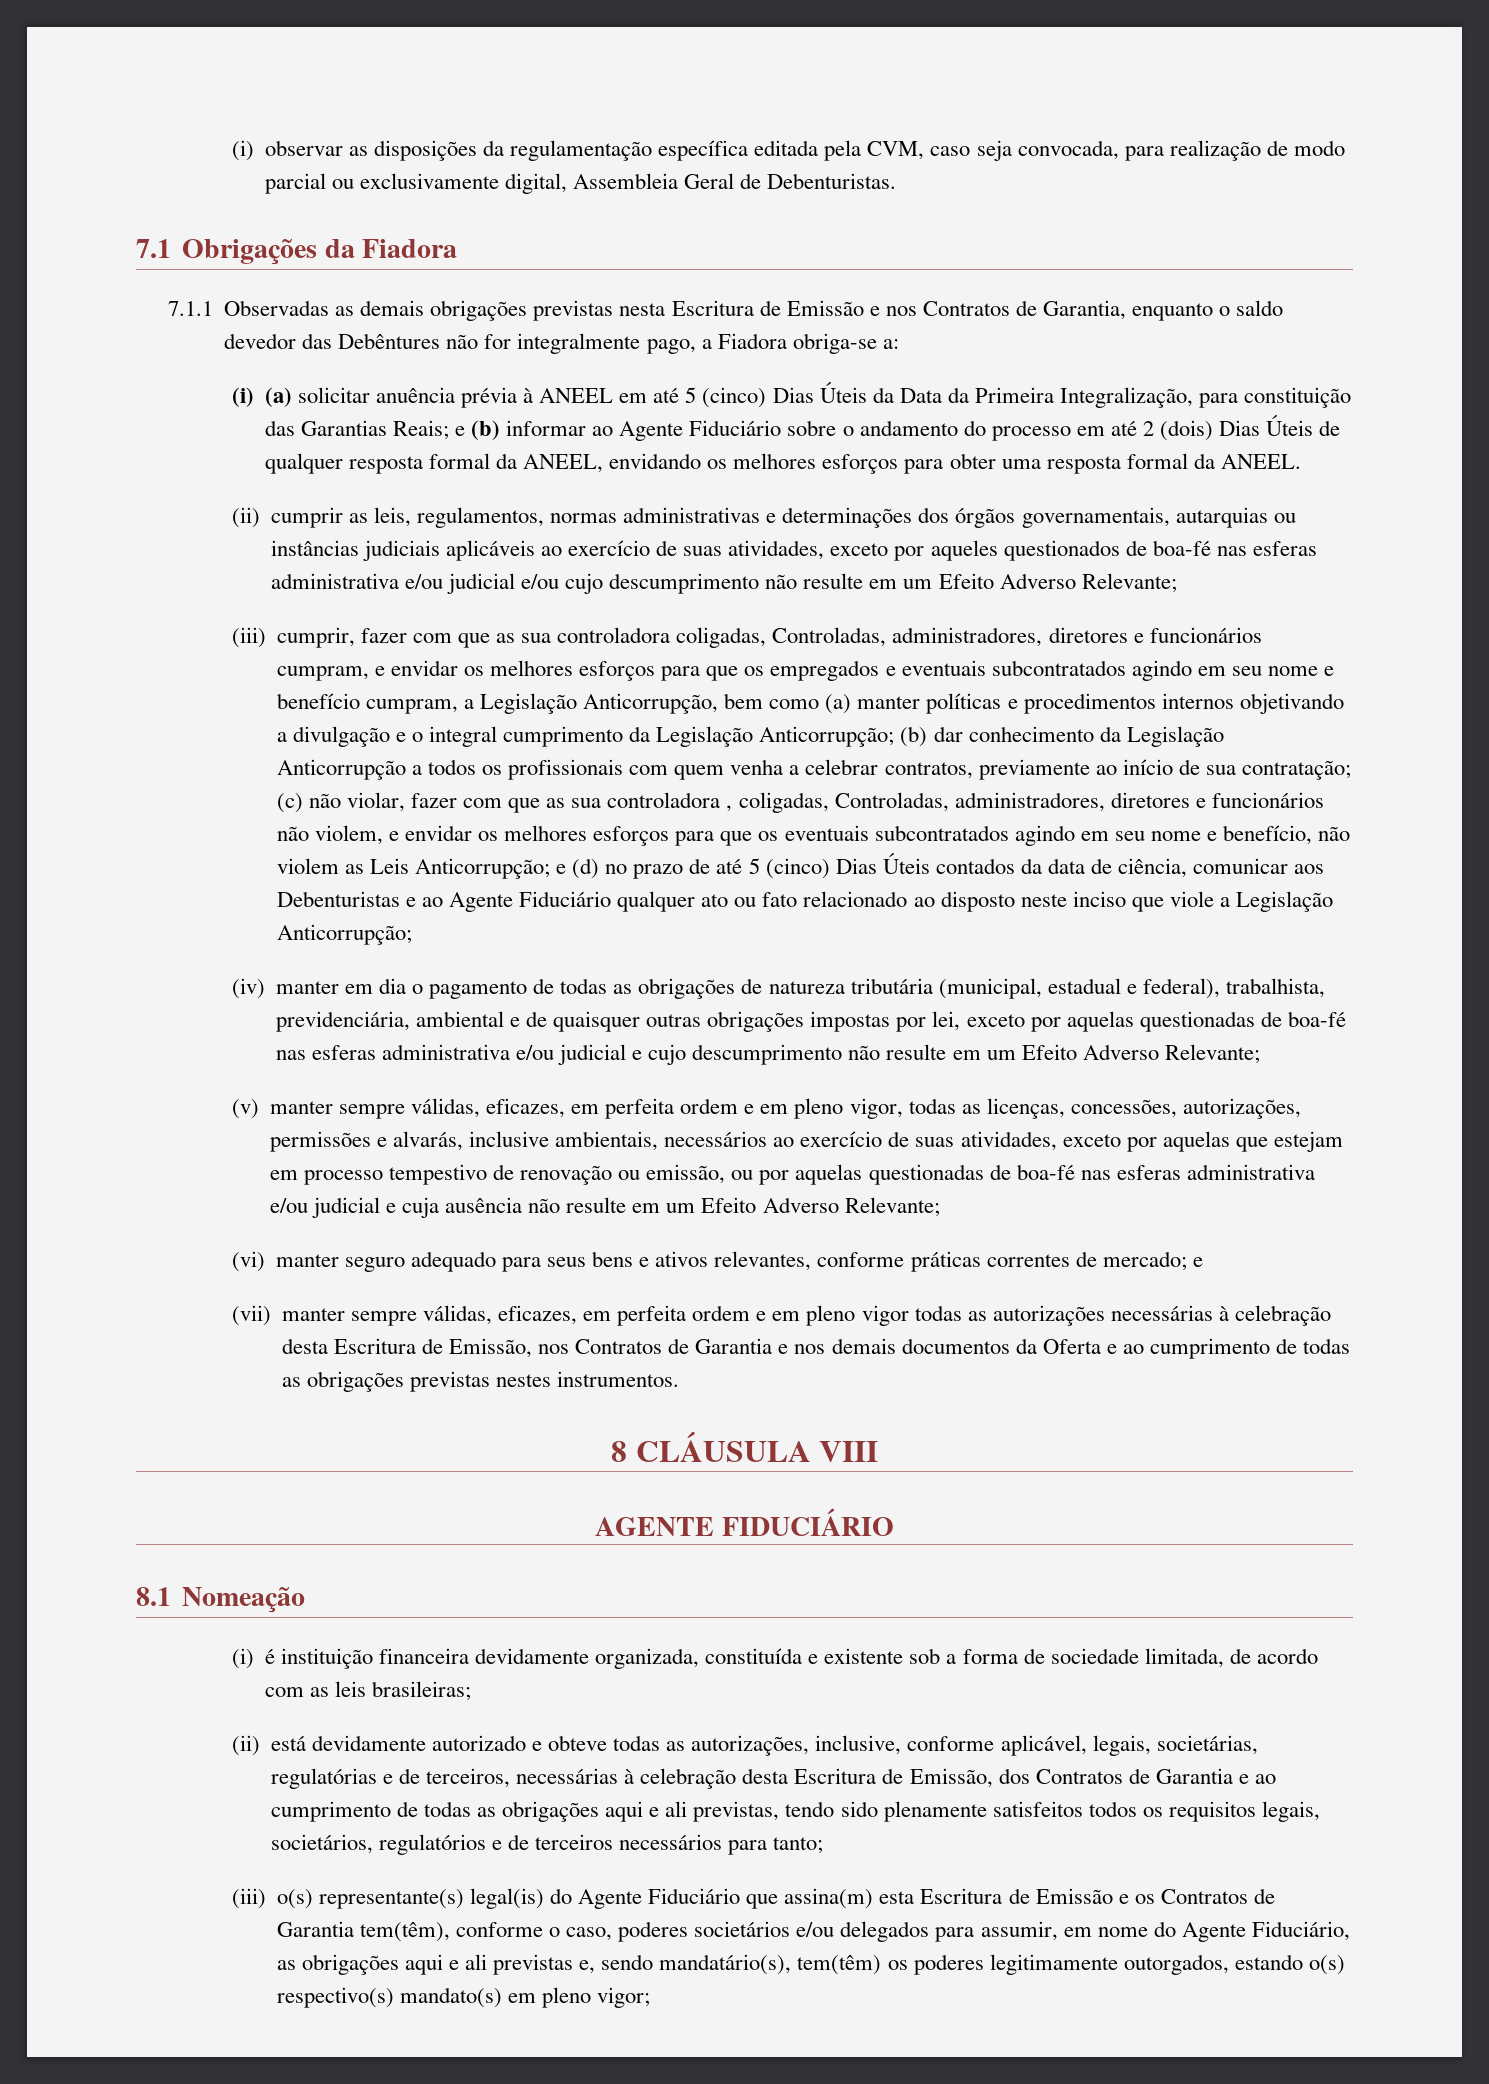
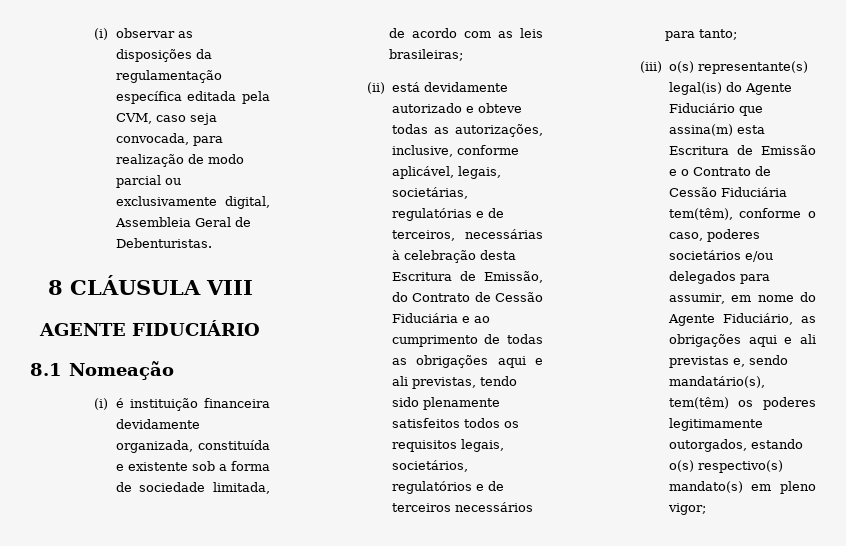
- 7.1 Obrigações da Fiadora
- 7.1.1 Observadas as demais obrigações previstas nesta Escritura de Emissão e nos Contratos de Garantia, enquanto o saldo devedor das Debêntures não for integralmente pago, a Fiadora obriga-se a:
- (i) (a) solicitar anuência prévia à ANEEL em até 5 (cinco) Dias Úteis da Data da Primeira Integralização, para constituição das Garantias Reais; e (b) informar ao Agente Fiduciário sobre o andamento do processo em até 2 (dois) Dias Úteis de qualquer resposta formal da ANEEL, envidando os melhores esforços para obter uma resposta formal da ANEEL.
- (ii) cumprir as leis, regulamentos, normas administrativas e determinações dos órgãos governamentais, autarquias ou instâncias judiciais aplicáveis ao exercício de suas atividades, exceto por aqueles questionados de boa-fé nas esferas administrativa e/ou judicial e/ou cujo descumprimento não resulte em um Efeito Adverso Relevante;
- (iii) cumprir, fazer com que as sua controladora coligadas, Controladas, administradores, diretores e funcionários cumpram, e envidar os melhores esforços para que os empregados e eventuais subcontratados agindo em seu nome e benefício cumpram, a Legislação Anticorrupção, bem como (a) manter políticas e procedimentos internos objetivando a divulgação e o integral cumprimento da Legislação Anticorrupção; (b) dar conhecimento da Legislação Anticorrupção a todos os profissionais com quem venha a celebrar contratos, previamente ao início de sua contratação; (c) não violar, fazer com que as sua controladora , coligadas, Controladas, administradores, diretores e funcionários não violem, e envidar os melhores esforços para que os eventuais subcontratados agindo em seu nome e benefício, não violem as Leis Anticorrupção; e (d) no prazo de até 5 (cinco) Dias Úteis contados da data de ciência, comunicar aos Debenturistas e ao Agente Fiduciário qualquer ato ou fato relacionado ao disposto neste inciso que viole a Legislação Anticorrupção;
- (iv) manter em dia o pagamento de todas as obrigações de natureza tributária (municipal, estadual e federal), trabalhista, previdenciária, ambiental e de quaisquer outras obrigações impostas por lei, exceto por aquelas questionadas de boa-fé nas esferas administrativa e/ou judicial e cujo descumprimento não resulte em um Efeito Adverso Relevante;
- (v) manter sempre válidas, eficazes, em perfeita ordem e em pleno vigor, todas as licenças, concessões, autorizações, permissões e alvarás, inclusive ambientais, necessários ao exercício de suas atividades, exceto por aquelas que estejam em processo tempestivo de renovação ou emissão, ou por aquelas questionadas de boa-fé nas esferas administrativa e/ou judicial e cuja ausência não resulte em um Efeito Adverso Relevante;
- (vi) manter seguro adequado para seus bens e ativos relevantes, conforme práticas correntes de mercado; e
- (vii) manter sempre válidas, eficazes, em perfeita ordem e em pleno vigor todas as autorizações necessárias à celebração desta Escritura de Emissão, nos Contratos de Garantia e nos demais documentos da Oferta e ao cumprimento de todas as obrigações previstas nestes instrumentos.
- (ii) está devidamente autorizado e obteve todas as autorizações, inclusive, conforme aplicável, legais, societárias, regulatórias e de terceiros, necessárias à celebração desta Escritura de Emissão, dos Contratos de Garantia e ao cumprimento de todas as obrigações aqui e ali previstas, tendo sido plenamente satisfeitos todos os requisitos legais, societários, regulatórios e de terceiros necessários para tanto;
+ (ii) está devidamente autorizado e obteve todas as autorizações, inclusive, conforme aplicável, legais, societárias, regulatórias e de terceiros, necessárias à celebração desta Escritura de Emissão, do Contrato de Cessão Fiduciária e ao cumprimento de todas as obrigações aqui e ali previstas, tendo sido plenamente satisfeitos todos os requisitos legais, societários, regulatórios e de terceiros necessários para tanto;
- (iii) o(s) representante(s) legal(is) do Agente Fiduciário que assina(m) esta Escritura de Emissão e os Contratos de Garantia tem(têm), conforme o caso, poderes societários e/ou delegados para assumir, em nome do Agente Fiduciário, as obrigações aqui e ali previstas e, sendo mandatário(s), tem(têm) os poderes legitimamente outorgados, estando o(s) respectivo(s) mandato(s) em pleno vigor;
+ (iii) o(s) representante(s) legal(is) do Agente Fiduciário que assina(m) esta Escritura de Emissão e o Contrato de Cessão Fiduciária tem(têm), conforme o caso, poderes societários e/ou delegados para assumir, em nome do Agente Fiduciário, as obrigações aqui e ali previstas e, sendo mandatário(s), tem(têm) os poderes legitimamente outorgados, estando o(s) respectivo(s) mandato(s) em pleno vigor;

